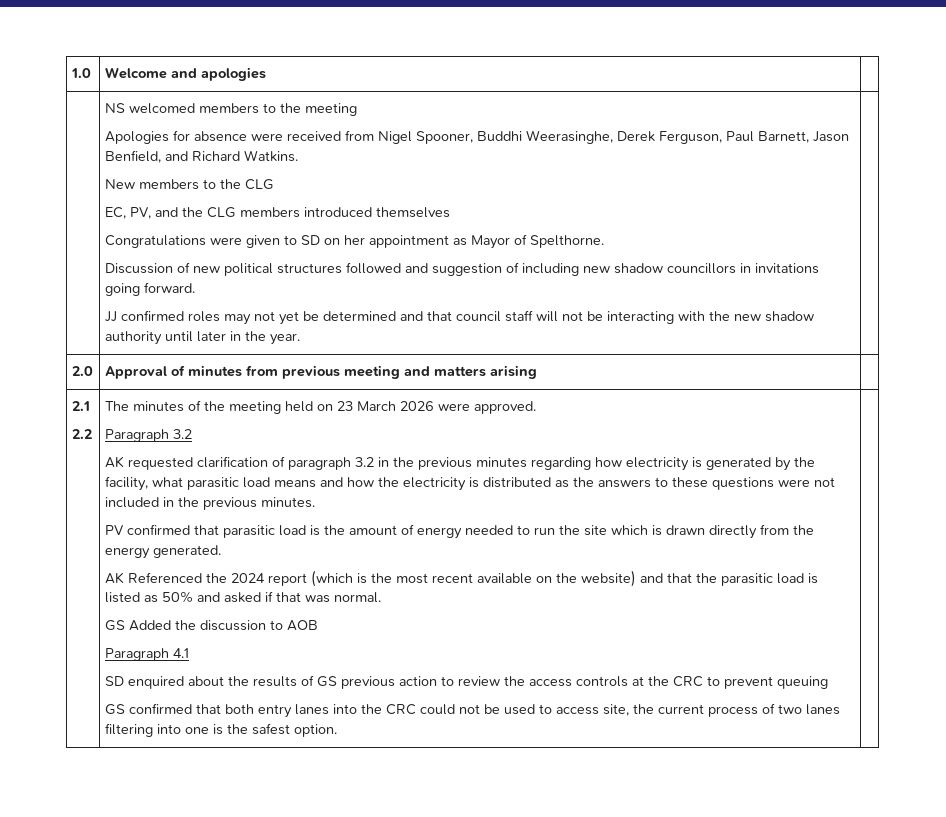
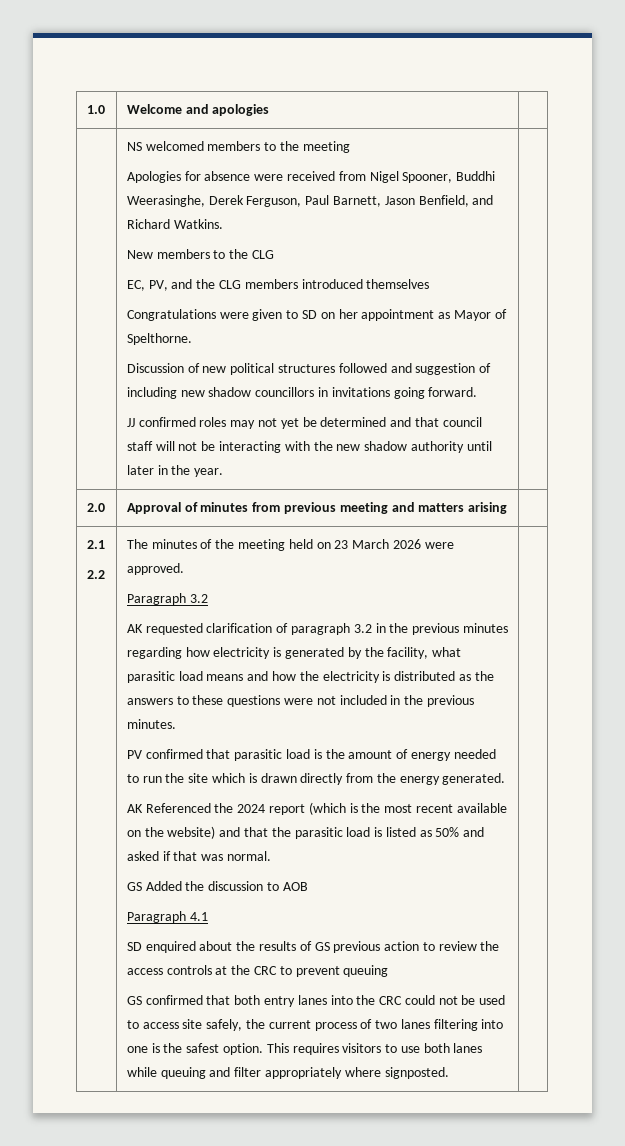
- GS confirmed that both entry lanes into the CRC could not be used to access site, the current process of two lanes filtering into one is the safest option.
+ GS confirmed that both entry lanes into the CRC could not be used to access site safely, the current process of two lanes filtering into one is the safest option. This requires visitors to use both lanes while queuing and filter appropriately where signposted.

